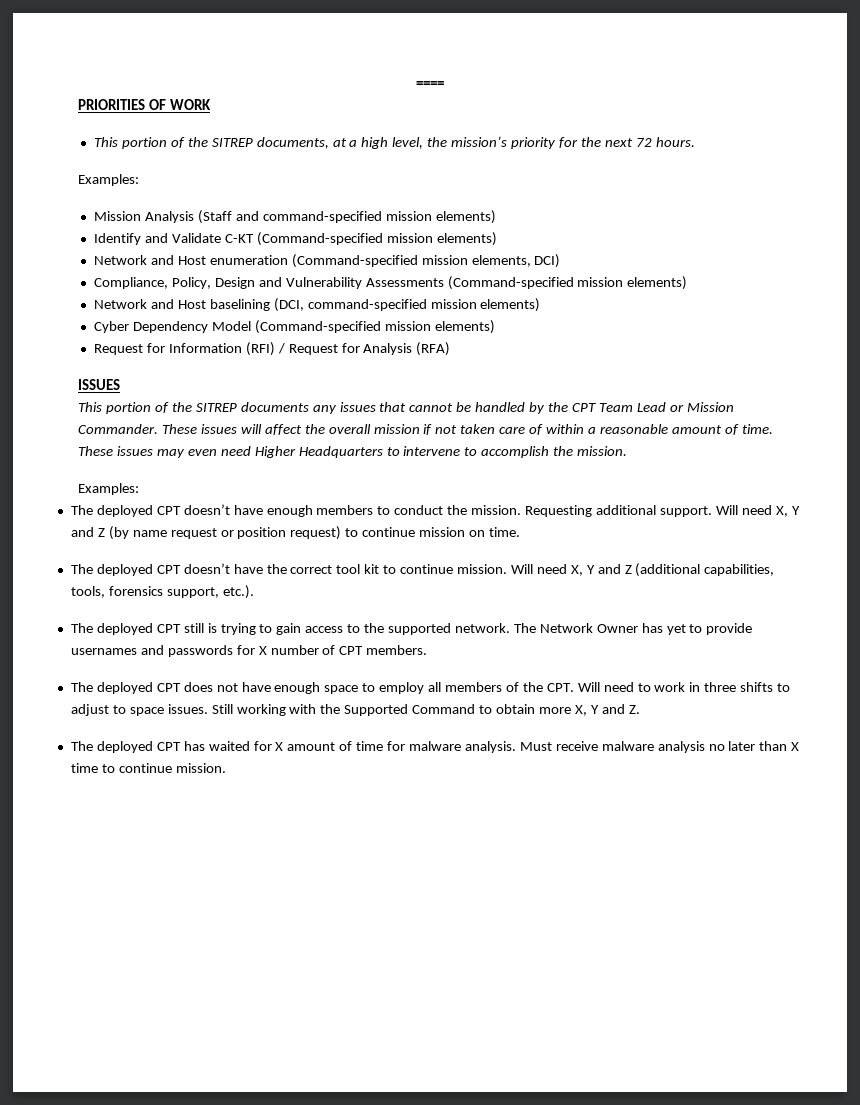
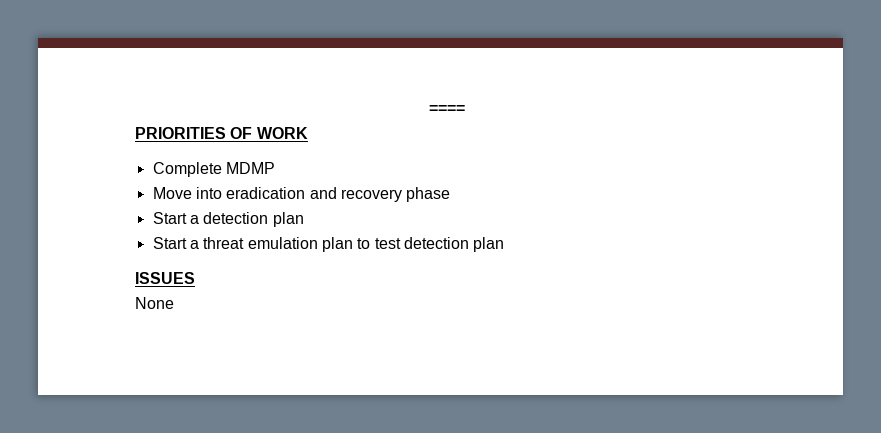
- This portion of the SITREP documents, at a high level, the mission’s priority for the next 72 hours.
- Examples:
- Mission Analysis (Staff and command-specified mission elements)
- Identify and Validate C-KT (Command-specified mission elements)
- Network and Host enumeration (Command-specified mission elements, DCI)
- Compliance, Policy, Design and Vulnerability Assessments (Command-specified mission elements)
- Network and Host baselining (DCI, command-specified mission elements)
- Cyber Dependency Model (Command-specified mission elements)
- Request for Information (RFI) / Request for Analysis (RFA)
+ Complete MDMP
+ Move into eradication and recovery phase
+ Start a detection plan
+ Start a threat emulation plan to test detection plan
  ISSUES
- This portion of the SITREP documents any issues that cannot be handled by the CPT Team Lead or Mission Commander. These issues will affect the overall mission if not taken care of within a reasonable amount of time. These issues may even need Higher Headquarters to intervene to accomplish the mission.
- Examples:
- The deployed CPT doesn’t have enough members to conduct the mission. Requesting additional support. Will need X, Y and Z (by name request or position request) to continue mission on time.
- The deployed CPT doesn’t have the correct tool kit to continue mission. Will need X, Y and Z (additional capabilities, tools, forensics support, etc.).
- The deployed CPT still is trying to gain access to the supported network. The Network Owner has yet to provide usernames and passwords for X number of CPT members.
- The deployed CPT does not have enough space to employ all members of the CPT. Will need to work in three shifts to adjust to space issues. Still working with the Supported Command to obtain more X, Y and Z.
- The deployed CPT has waited for X amount of time for malware analysis. Must receive malware analysis no later than X time to continue mission.
+ None

